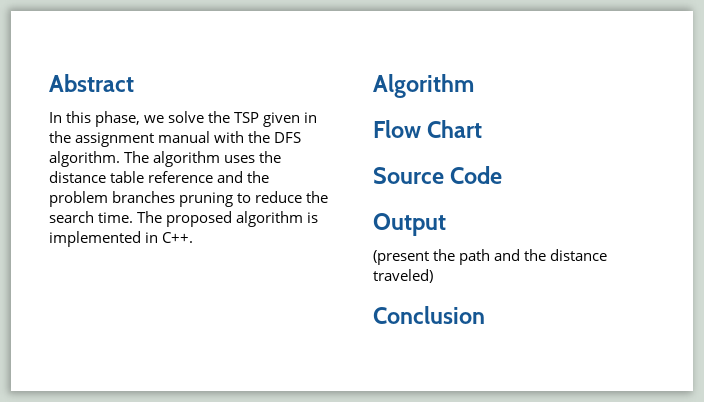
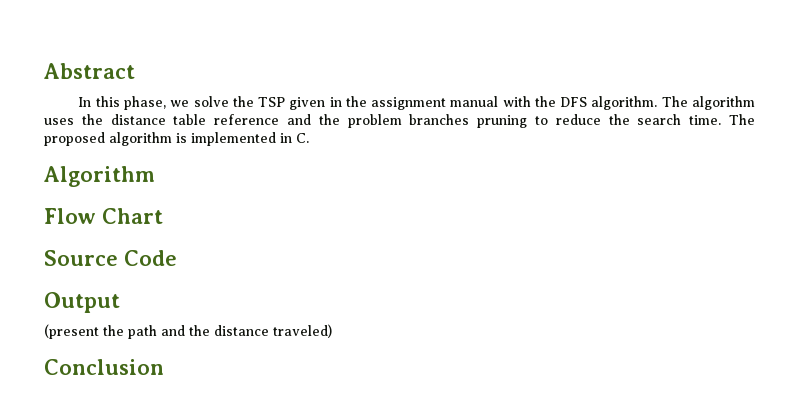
- The proposed algorithm is implemented in C++.
+ The proposed algorithm is implemented in C.

